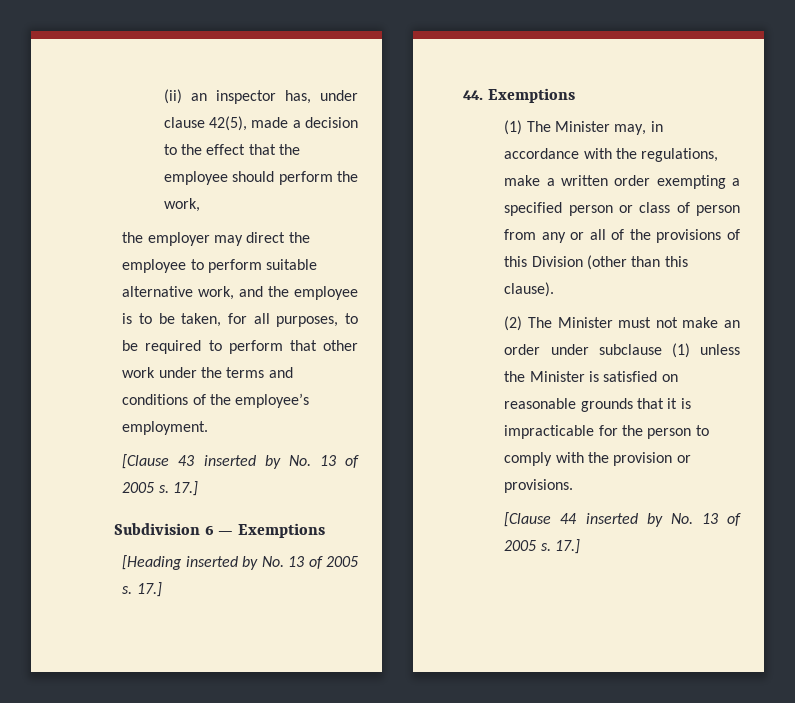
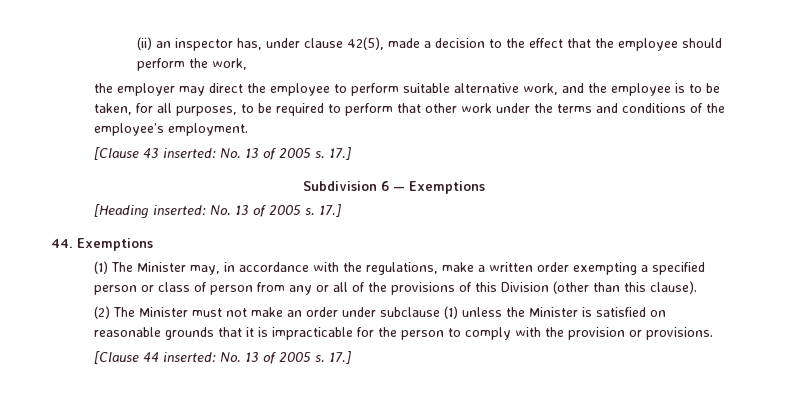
- [Clause 43 inserted by No. 13 of 2005 s.
+ [Clause 43 inserted: No. 13 of 2005 s.
- [Heading inserted by No. 13 of 2005 s.
+ [Heading inserted: No. 13 of 2005 s.
- [Clause 44 inserted by No. 13 of 2005 s.
+ [Clause 44 inserted: No. 13 of 2005 s.

